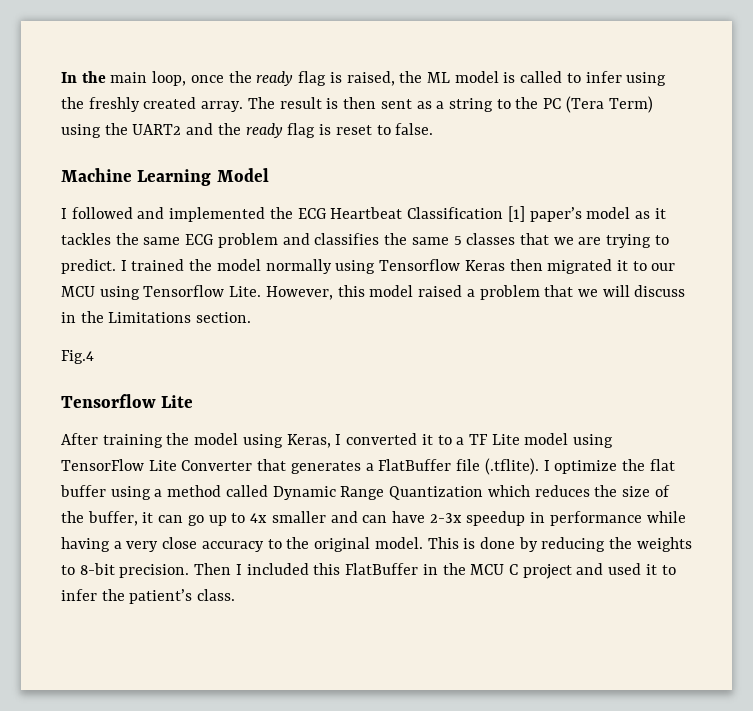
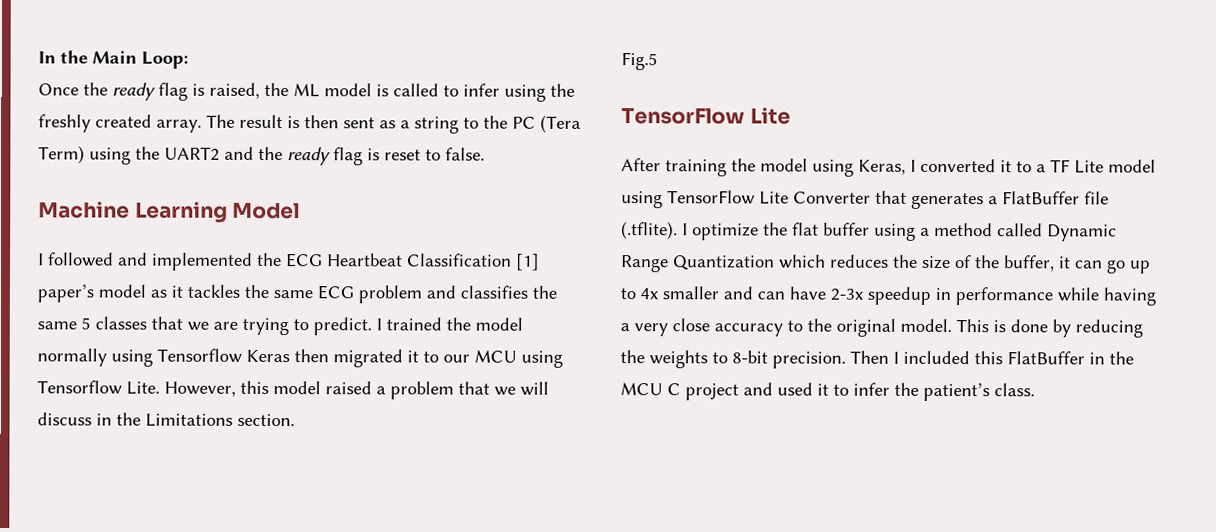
- In the main loop, once the ready flag is raised, the ML model is called to infer using the freshly created array.
+ In the Main Loop:
+ Once the ready flag is raised, the ML model is called to infer using the freshly created array.
- Fig.4
- Tensorflow Lite
+ Fig.5
+ TensorFlow Lite

